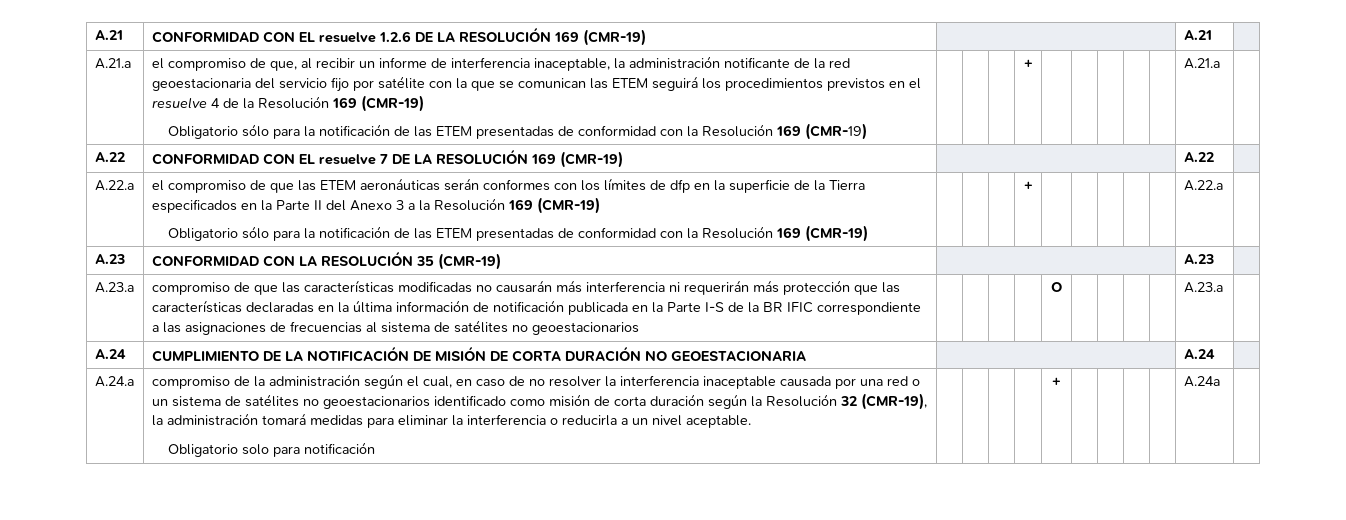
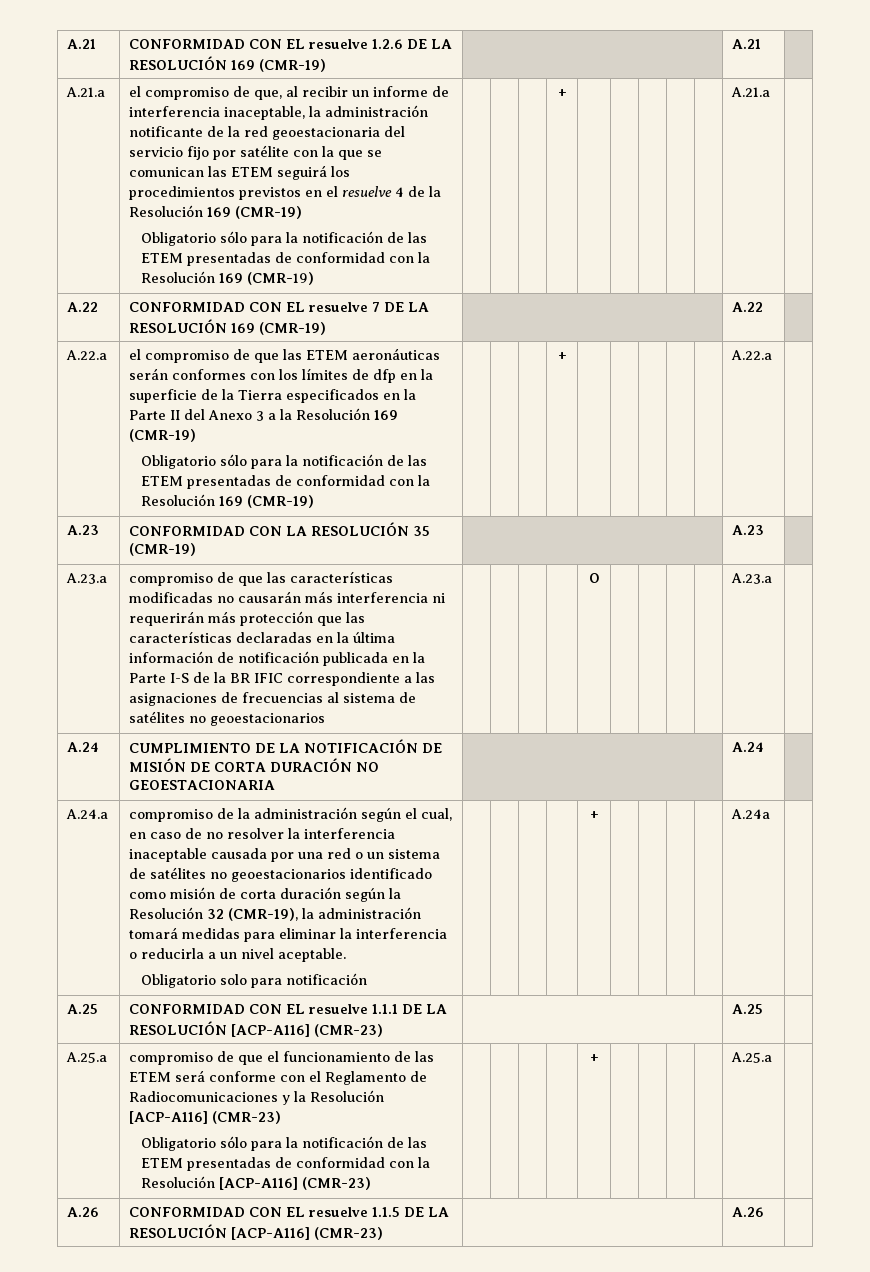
+ A.25 | CONFORMIDAD CON EL resuelve 1.1.1 DE LA RESOLUCIÓN [ACP-A116] (CMR-23) | | A.25 |
+ A.25.a | compromiso de que el funcionamiento de las ETEM será conforme con el Reglamento de Radiocomunicaciones y la Resolución [ACP-A116] (CMR-23)
+ Obligatorio sólo para la notificación de las ETEM presentadas de conformidad con la Resolución [ACP-A116] (CMR-23) | | | | | + | | | | | A.25.a |
+ A.26 | CONFORMIDAD CON EL resuelve 1.1.5 DE LA RESOLUCIÓN [ACP-A116] (CMR-23) | | A.26 |

